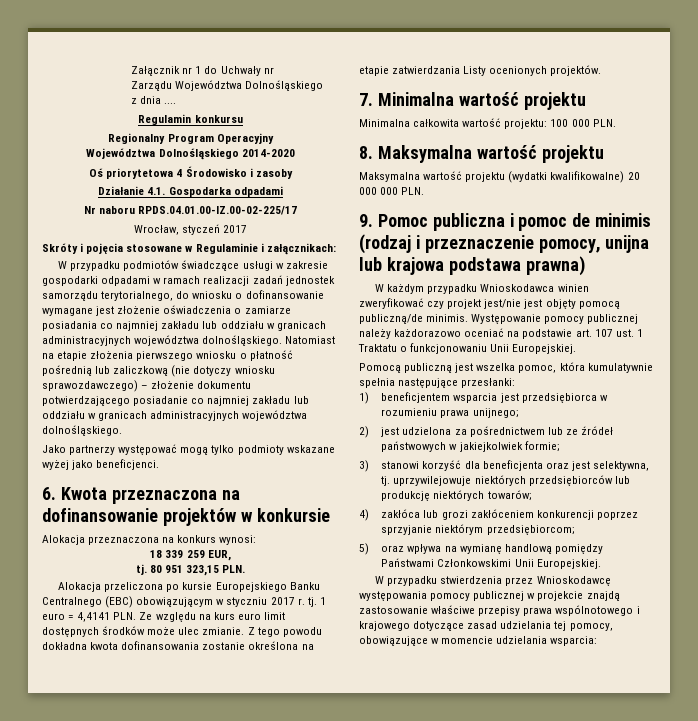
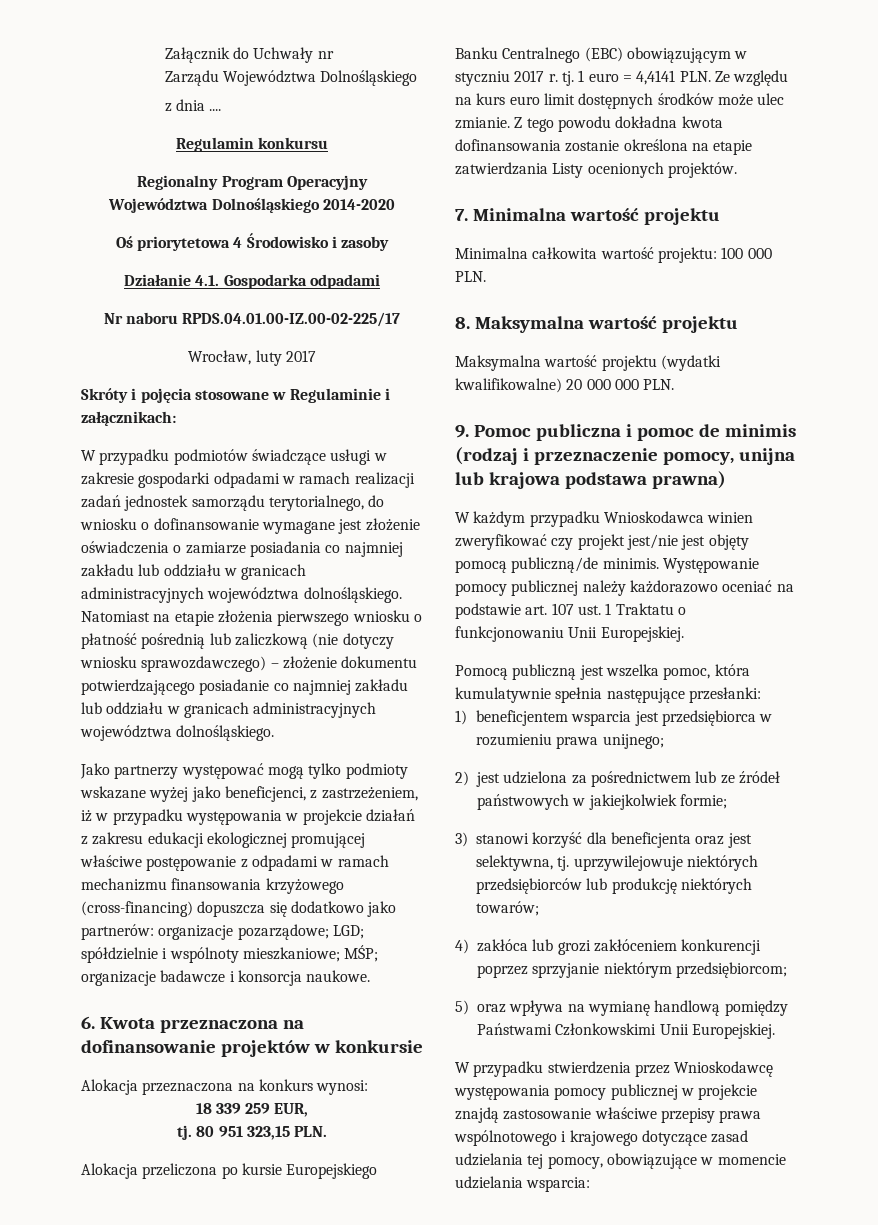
- Załącznik nr 1 do Uchwały nr
+ Załącznik do Uchwały nr
- Wrocław, styczeń 2017
+ Wrocław, luty 2017
- Jako partnerzy występować mogą tylko podmioty wskazane wyżej jako beneficjenci.
+ Jako partnerzy występować mogą tylko podmioty wskazane wyżej jako beneficjenci, z zastrzeżeniem, iż w przypadku występowania w projekcie działań z zakresu edukacji ekologicznej promującej właściwe postępowanie z odpadami w ramach mechanizmu finansowania krzyżowego (cross-financing) dopuszcza się dodatkowo jako partnerów: organizacje pozarządowe; LGD; spółdzielnie i wspólnoty mieszkaniowe; MŚP; organizacje badawcze i konsorcja naukowe.

